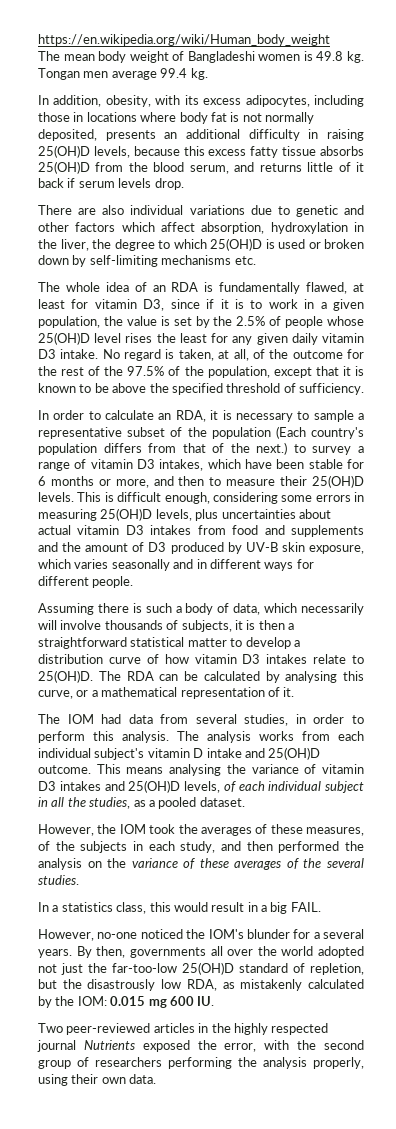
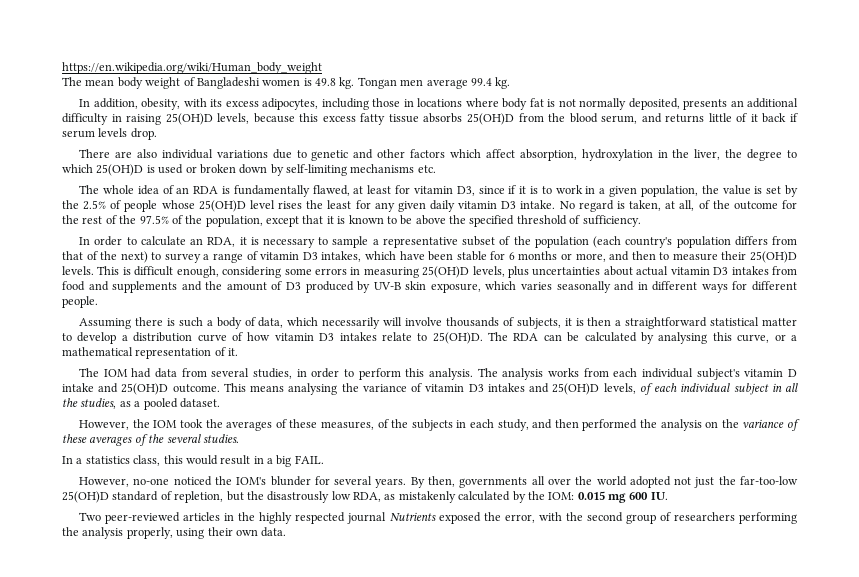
- In order to calculate an RDA, it is necessary to sample a representative subset of the population (Each country's population differs from that of the next.) to survey a range of vitamin D3 intakes, which have been stable for 6 months or more, and then to measure their 25(OH)D levels.
+ In order to calculate an RDA, it is necessary to sample a representative subset of the population (each country's population differs from that of the next) to survey a range of vitamin D3 intakes, which have been stable for 6 months or more, and then to measure their 25(OH)D levels.
- However, no-one noticed the IOM's blunder for a several years.
+ However, no-one noticed the IOM's blunder for several years.

